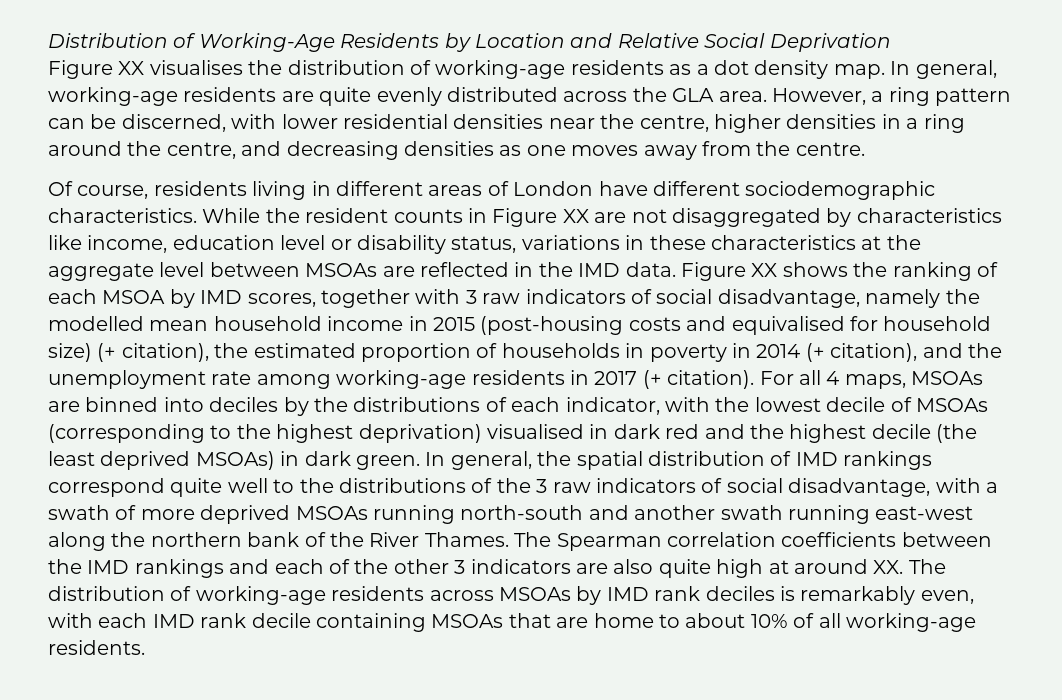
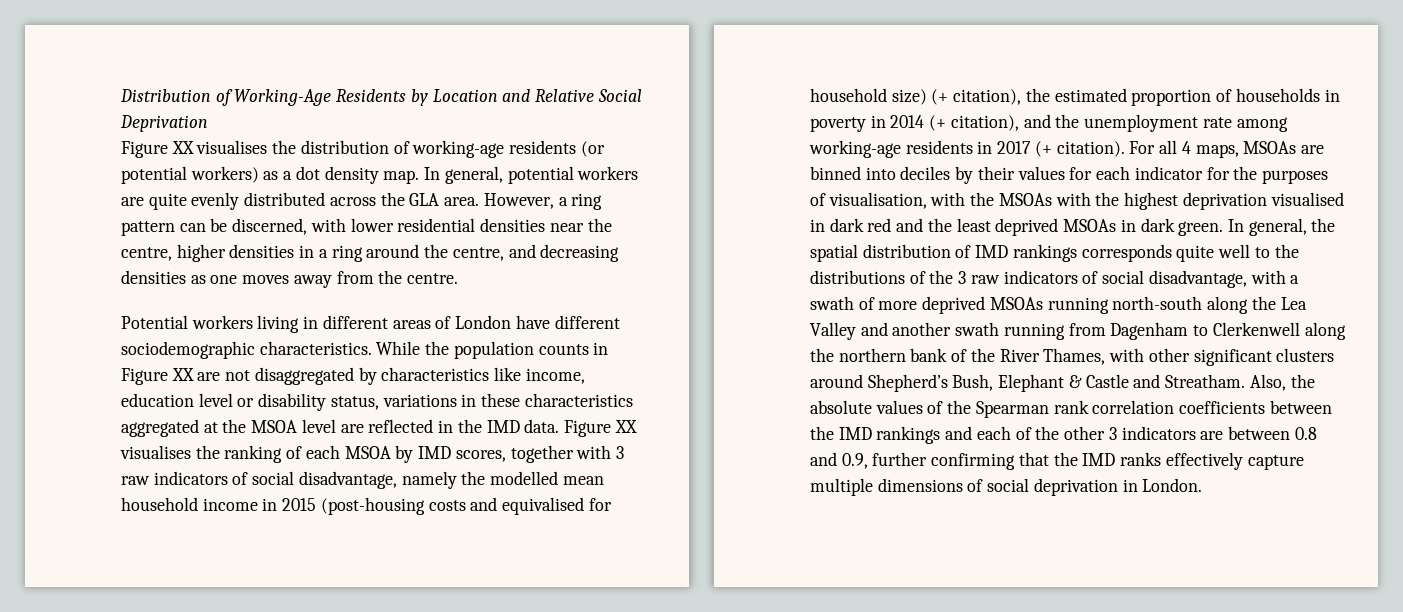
- Figure XX visualises the distribution of working-age residents as a dot density map.
+ Figure XX visualises the distribution of working-age residents (or potential workers) as a dot density map.
- In general, working-age residents are quite evenly distributed across the GLA area.
+ In general, potential workers are quite evenly distributed across the GLA area.
- Of course, residents living in different areas of London have different sociodemographic characteristics.
+ Potential workers living in different areas of London have different sociodemographic characteristics.
- While the resident counts in Figure XX are not disaggregated by characteristics like income, education level or disability status, variations in these characteristics at the aggregate level between MSOAs are reflected in the IMD data.
+ While the population counts in Figure XX are not disaggregated by characteristics like income, education level or disability status, variations in these characteristics aggregated at the MSOA level are reflected in the IMD data.
- Figure XX shows the ranking of each MSOA by IMD scores, together with 3 raw indicators of social disadvantage, namely the modelled mean household income in 2015 (post-housing costs and equivalised for household size) (+ citation), the estimated proportion of households in poverty in 2014 (+ citation), and the unemployment rate among working-age residents in 2017 (+ citation).
+ Figure XX visualises the ranking of each MSOA by IMD scores, together with 3 raw indicators of social disadvantage, namely the modelled mean household income in 2015 (post-housing costs and equivalised for household size) (+ citation), the estimated proportion of households in poverty in 2014 (+ citation), and the unemployment rate among working-age residents in 2017 (+ citation).
- For all 4 maps, MSOAs are binned into deciles by the distributions of each indicator, with the lowest decile of MSOAs (corresponding to the highest deprivation) visualised in dark red and the highest decile (the least deprived MSOAs) in dark green.
+ For all 4 maps, MSOAs are binned into deciles by their values for each indicator for the purposes of visualisation, with the MSOAs with the highest deprivation visualised in dark red and the least deprived MSOAs in dark green.
- In general, the spatial distribution of IMD rankings correspond quite well to the distributions of the 3 raw indicators of social disadvantage, with a swath of more deprived MSOAs running north-south and another swath running east-west along the northern bank of the River Thames. The Spearman correlation coefficients between the IMD rankings and each of the other 3 indicators are also quite high at around XX. The distribution of working-age residents across MSOAs by IMD rank deciles is remarkably even, with each IMD rank decile containing MSOAs that are home to about 10% of all working-age residents.
+ In general, the spatial distribution of IMD rankings corresponds quite well to the distributions of the 3 raw indicators of social disadvantage, with a swath of more deprived MSOAs running north-south along the Lea Valley and another swath running from Dagenham to Clerkenwell along the northern bank of the River Thames, with other significant clusters around Shepherd’s Bush, Elephant & Castle and Streatham. Also, the absolute values of the Spearman rank correlation coefficients between the IMD rankings and each of the other 3 indicators are between 0.8 and 0.9, further confirming that the IMD ranks effectively capture multiple dimensions of social deprivation in London.

